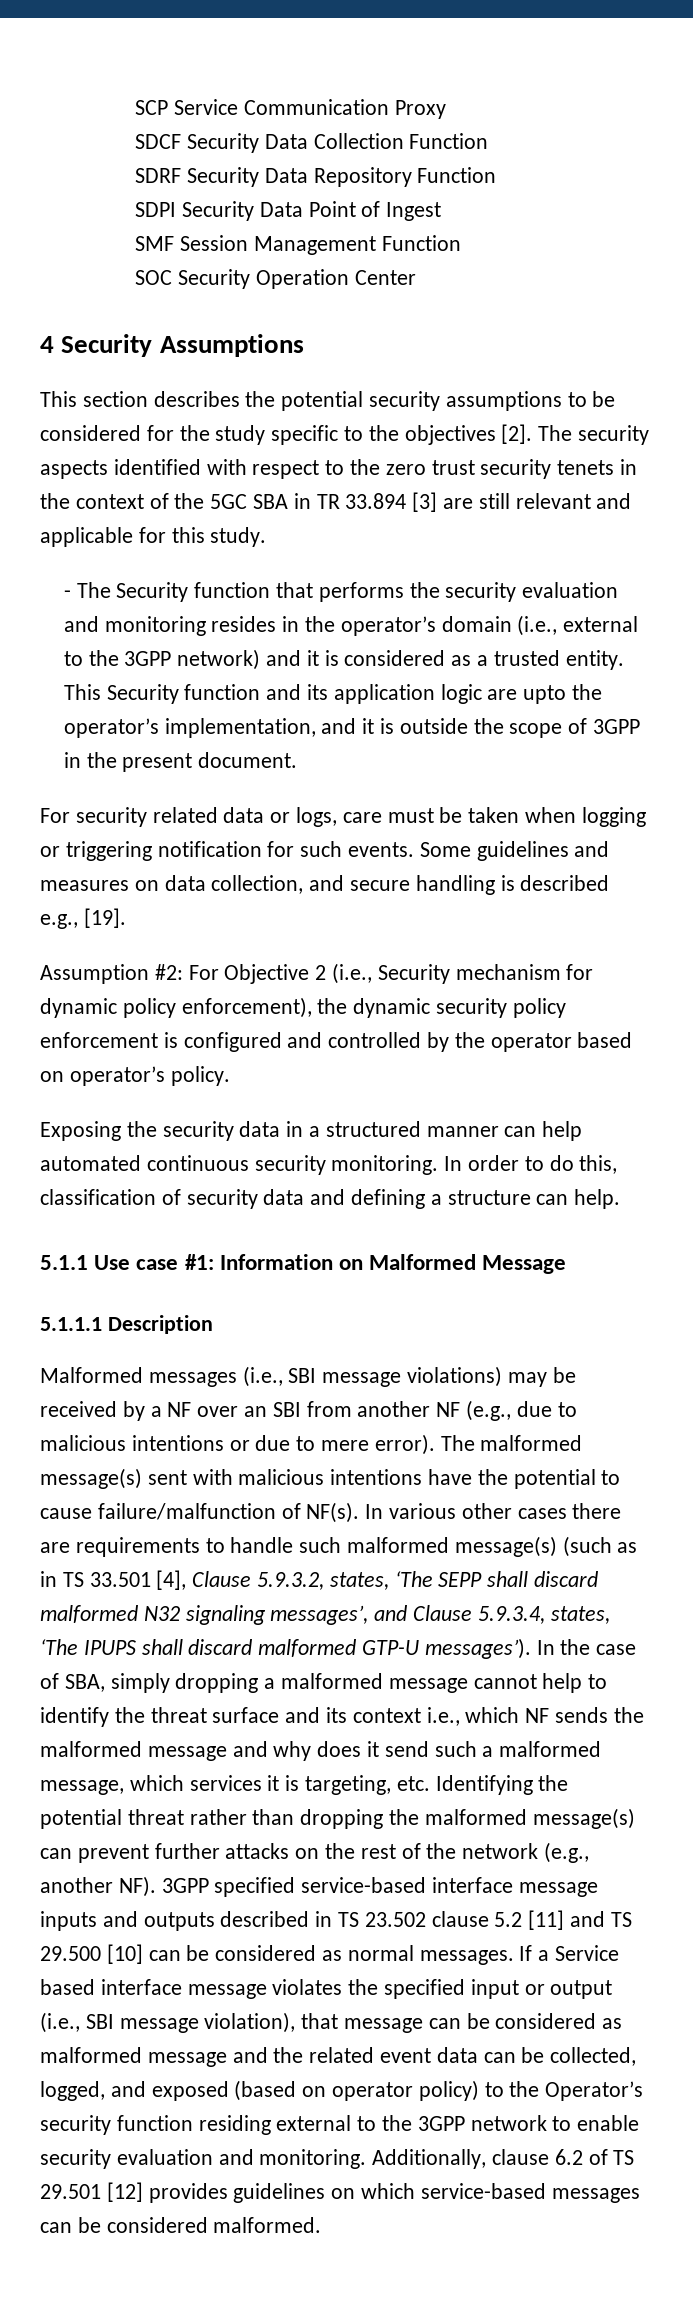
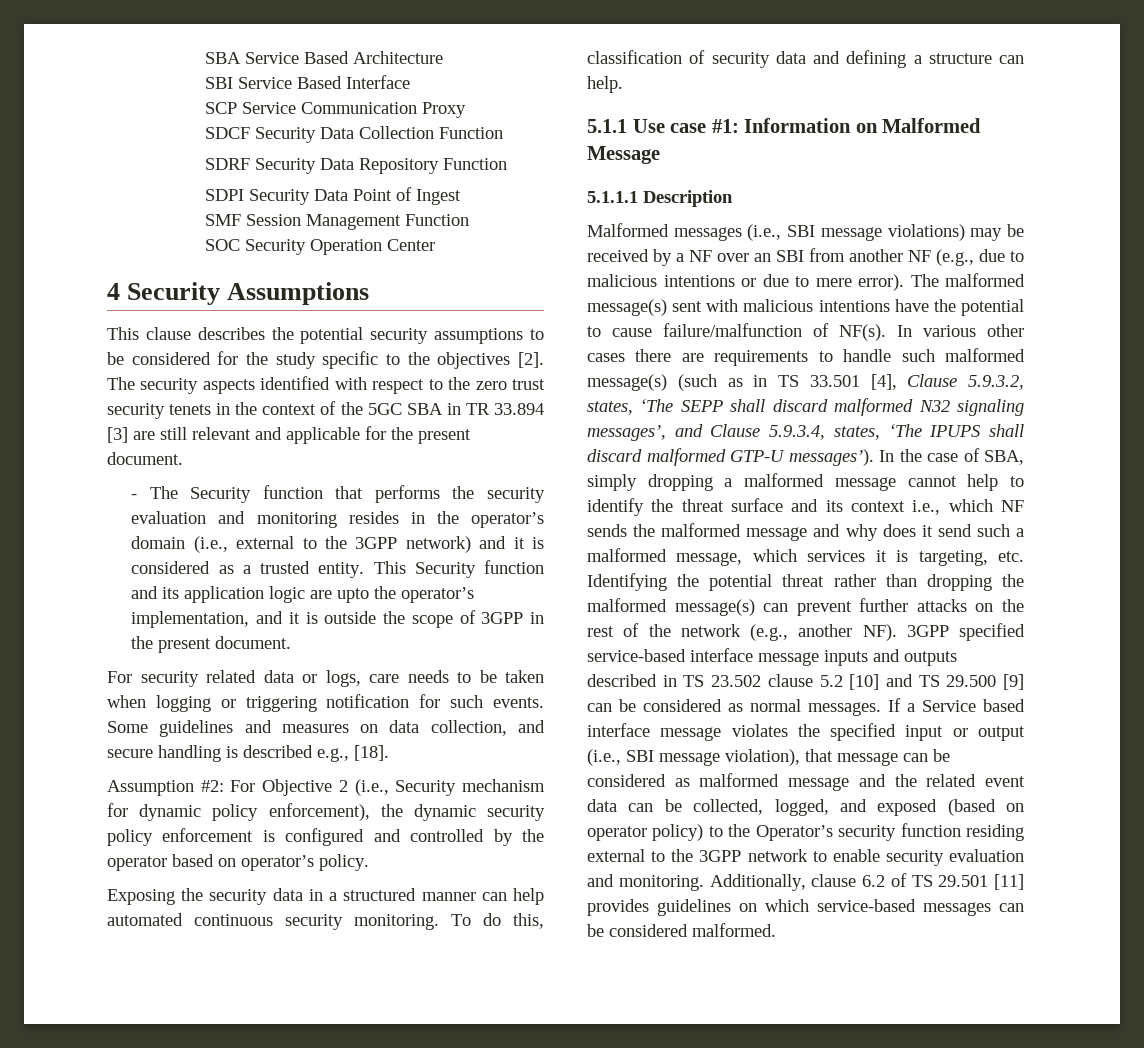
+ SBA Service Based Architecture
+ SBI Service Based Interface
- This section describes the potential security assumptions to be considered for the study specific to the objectives [2].
+ This clause describes the potential security assumptions to be considered for the study specific to the objectives [2].
- The security aspects identified with respect to the zero trust security tenets in the context of the 5GC SBA in TR 33.894 [3] are still relevant and applicable for this study.
+ The security aspects identified with respect to the zero trust security tenets in the context of the 5GC SBA in TR 33.894 [3] are still relevant and applicable for the present document.
- For security related data or logs, care must be taken when logging or triggering notification for such events.
+ For security related data or logs, care needs to be taken when logging or triggering notification for such events.
- Some guidelines and measures on data collection, and secure handling is described e.g., [19].
+ Some guidelines and measures on data collection, and secure handling is described e.g., [18].
- In order to do this, classification of security data and defining a structure can help.
+ To do this, classification of security data and defining a structure can help.
- In the case of SBA, simply dropping a malformed message cannot help to identify the threat surface and its context i.e., which NF sends the malformed message and why does it send such a malformed message, which services it is targeting, etc. Identifying the potential threat rather than dropping the malformed message(s) can prevent further attacks on the rest of the network (e.g., another NF). 3GPP specified service-based interface message inputs and outputs described in TS 23.502 clause 5.2 [11] and TS 29.500 [10] can be considered as normal messages.
+ In the case of SBA, simply dropping a malformed message cannot help to identify the threat surface and its context i.e., which NF sends the malformed message and why does it send such a malformed message, which services it is targeting, etc. Identifying the potential threat rather than dropping the malformed message(s) can prevent further attacks on the rest of the network (e.g., another NF). 3GPP specified service-based interface message inputs and outputs described in TS 23.502 clause 5.2 [10] and TS 29.500 [9] can be considered as normal messages.
- Additionally, clause 6.2 of TS 29.501 [12] provides guidelines on which service-based messages can be considered malformed.
+ Additionally, clause 6.2 of TS 29.501 [11] provides guidelines on which service-based messages can be considered malformed.

